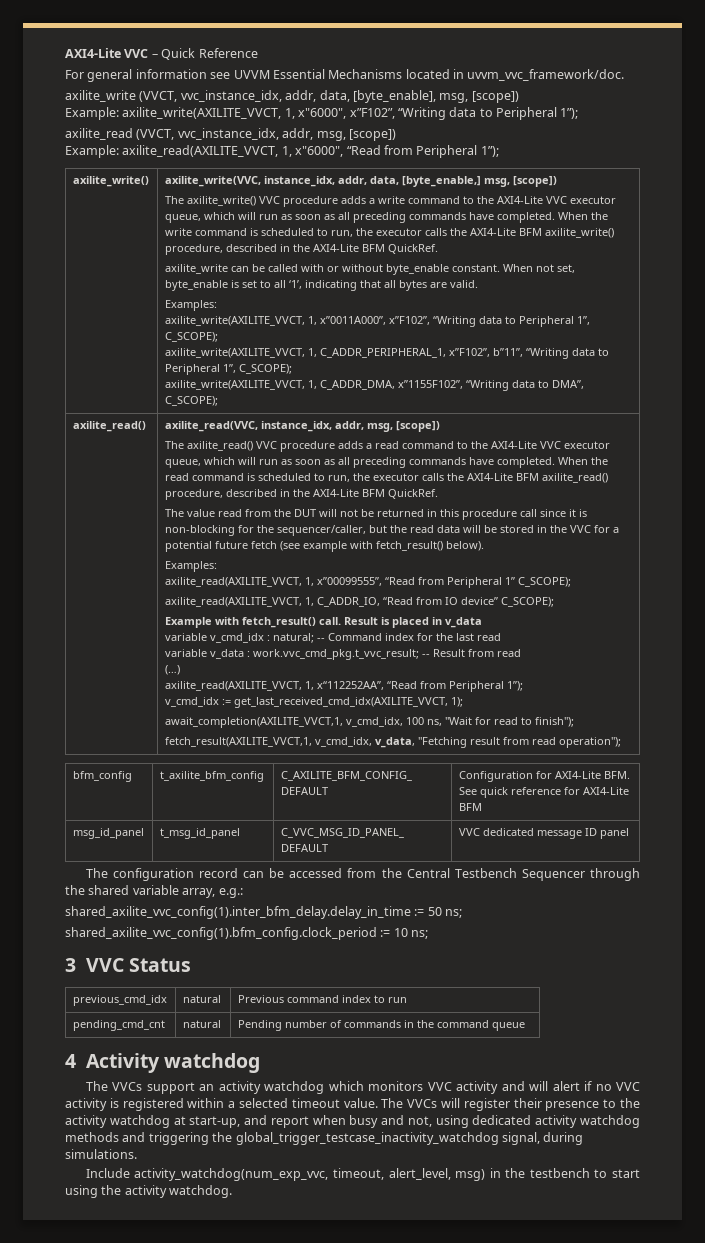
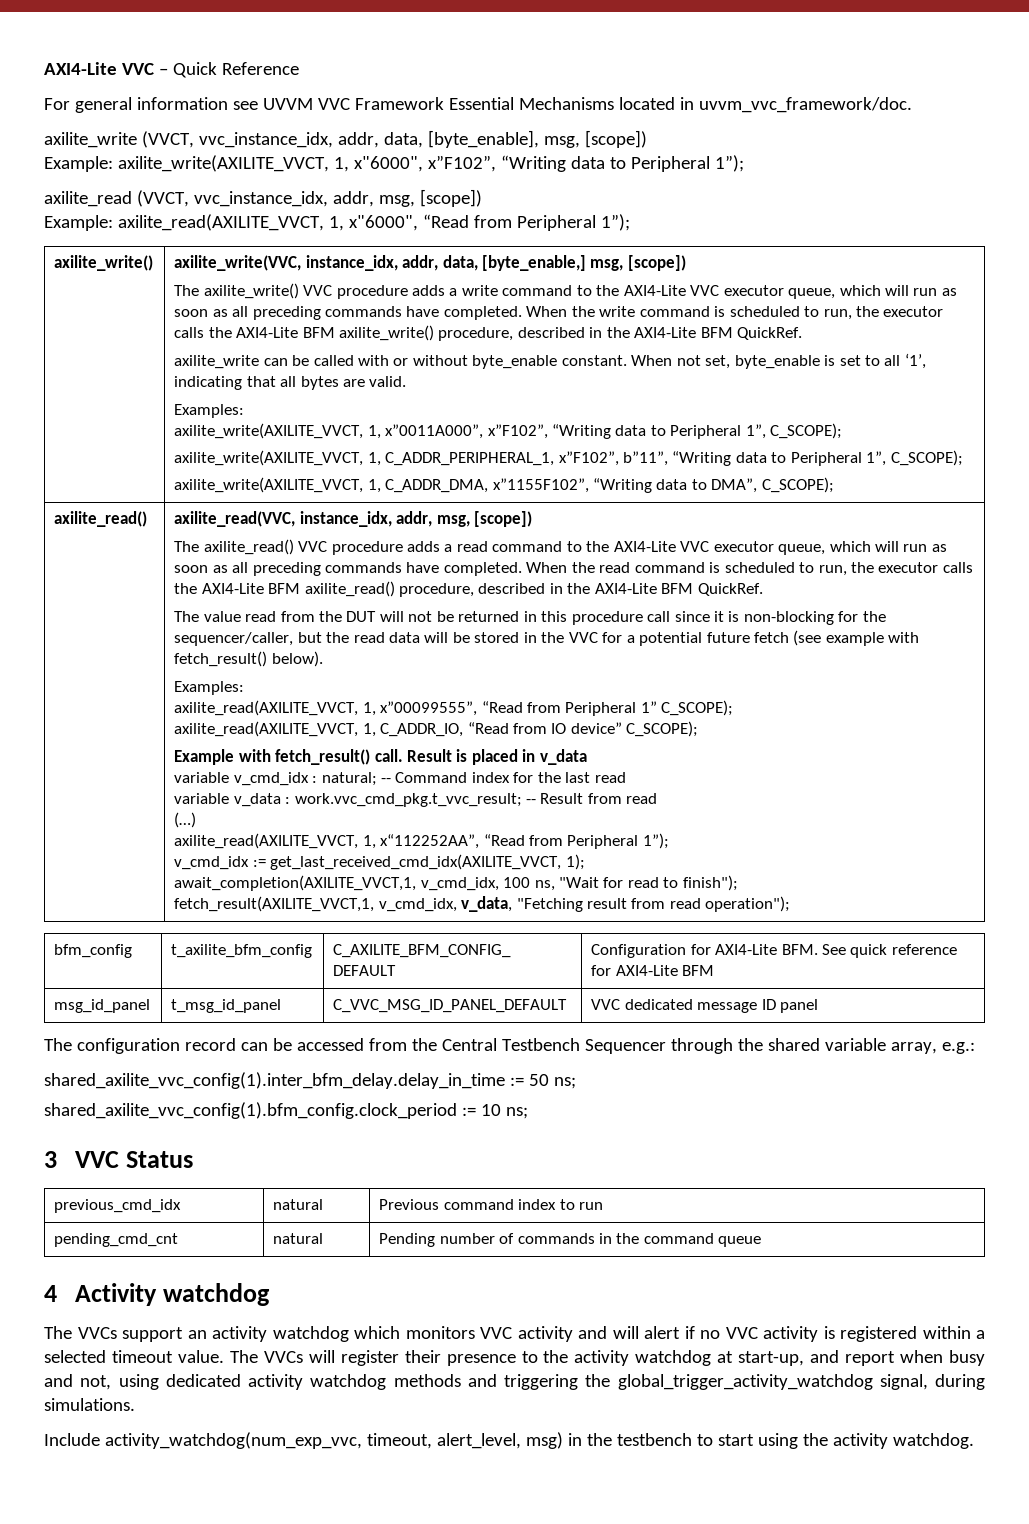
- For general information see UVVM Essential Mechanisms located in uvvm_vvc_framework/doc.
+ For general information see UVVM VVC Framework Essential Mechanisms located in uvvm_vvc_framework/doc.
- The VVCs will register their presence to the activity watchdog at start-up, and report when busy and not, using dedicated activity watchdog methods and triggering the global_trigger_testcase_inactivity_watchdog signal, during simulations.
+ The VVCs will register their presence to the activity watchdog at start-up, and report when busy and not, using dedicated activity watchdog methods and triggering the global_trigger_activity_watchdog signal, during simulations.

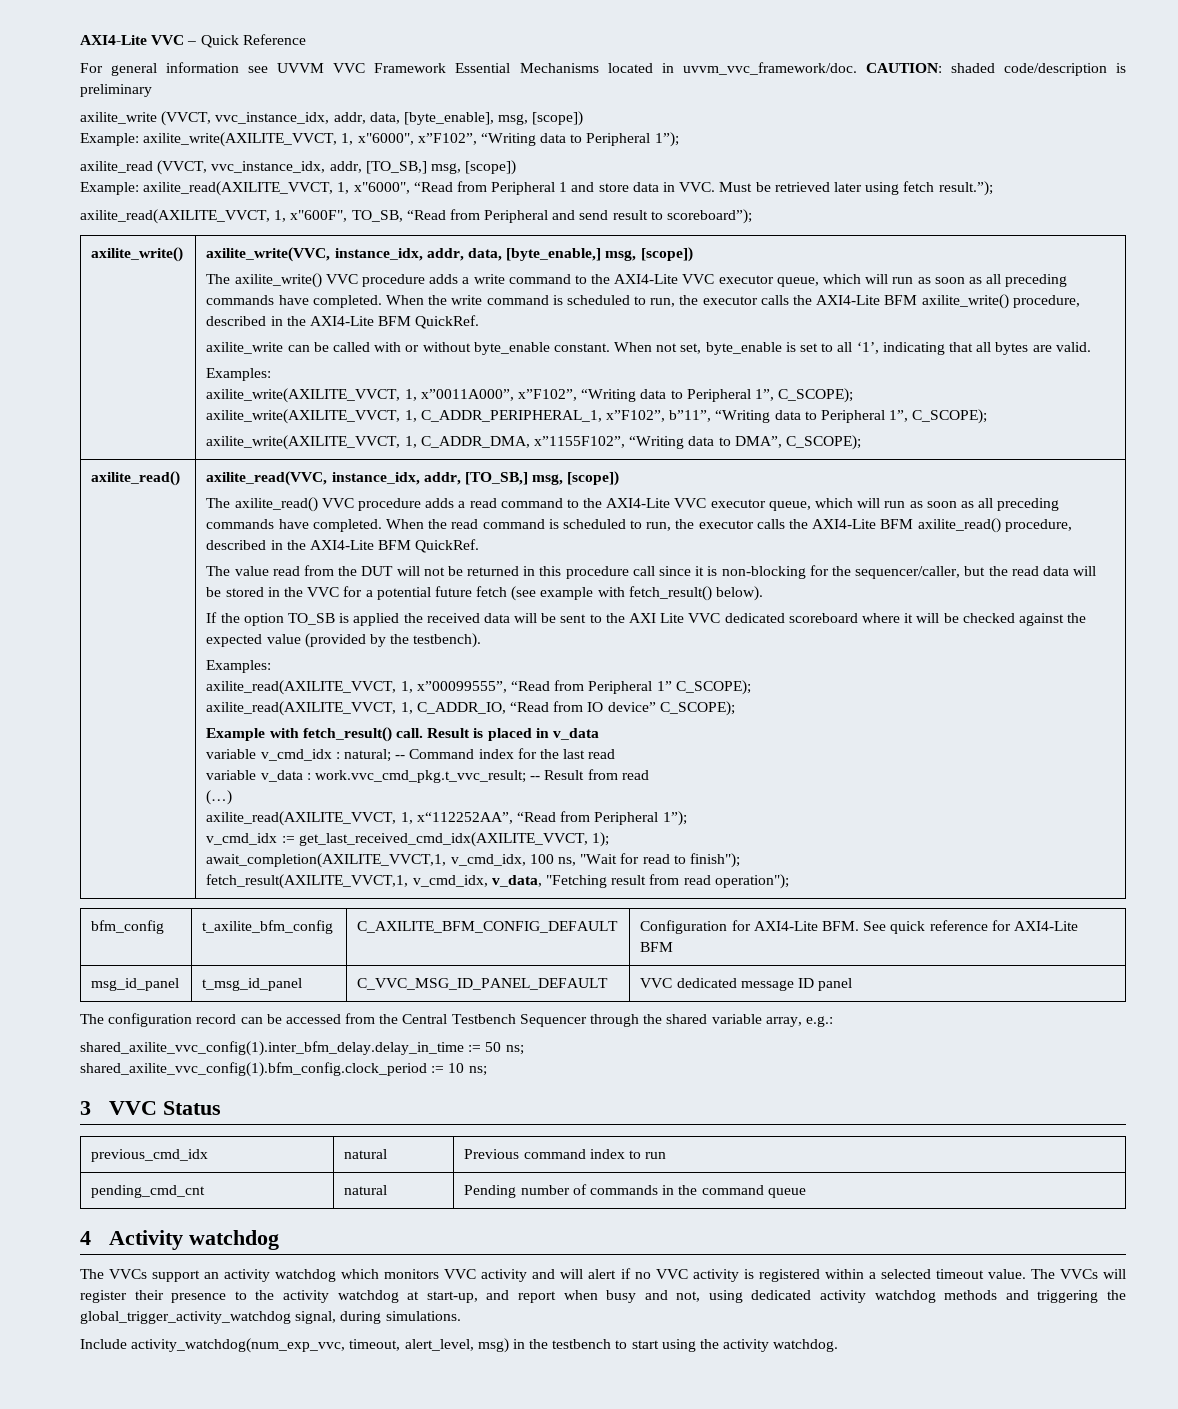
+ CAUTION: shaded code/description is preliminary
- axilite_read (VVCT, vvc_instance_idx, addr, msg, [scope])
+ axilite_read (VVCT, vvc_instance_idx, addr, [TO_SB,] msg, [scope])
- Example: axilite_read(AXILITE_VVCT, 1, x"6000", “Read from Peripheral 1”);
+ Example: axilite_read(AXILITE_VVCT, 1, x"6000", “Read from Peripheral 1 and store data in VVC. Must be retrieved later using fetch result.”);
+ axilite_read(AXILITE_VVCT, 1, x"600F", TO_SB, “Read from Peripheral and send result to scoreboard”);
- axilite_read(VVC, instance_idx, addr, msg, [scope])
+ axilite_read(VVC, instance_idx, addr, [TO_SB,] msg, [scope])
+ If the option TO_SB is applied the received data will be sent to the AXI Lite VVC dedicated scoreboard where it will be checked against the expected value (provided by the testbench).

